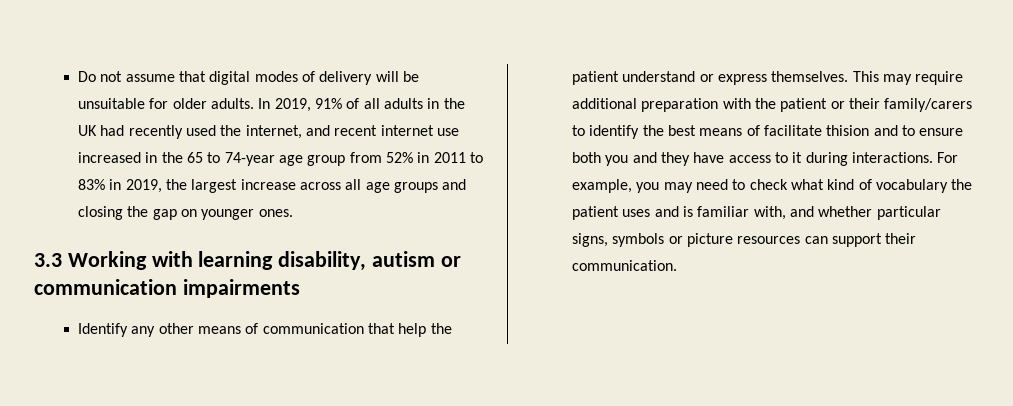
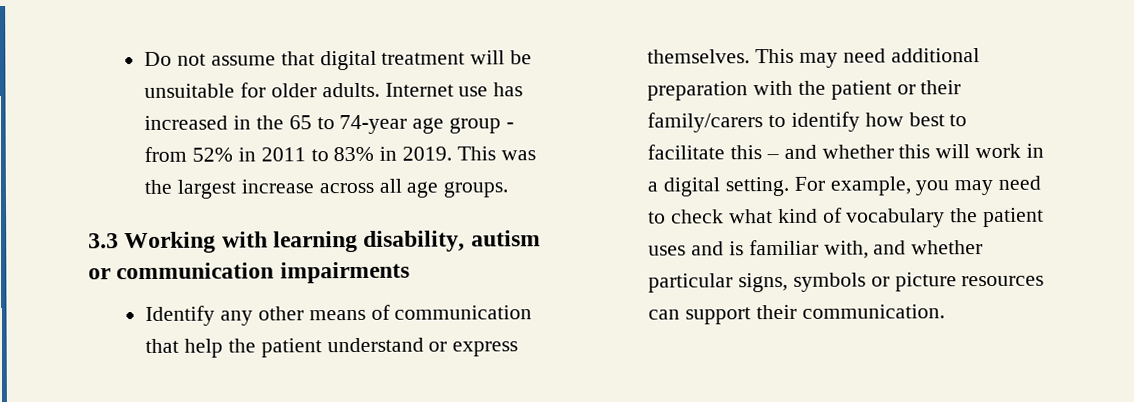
- Do not assume that digital modes of delivery will be unsuitable for older adults.
+ Do not assume that digital treatment will be unsuitable for older adults.
- In 2019, 91% of all adults in the UK had recently used the internet, and recent internet use increased in the 65 to 74-year age group from 52% in 2011 to 83% in 2019, the largest increase across all age groups and closing the gap on younger ones.
+ Internet use has increased in the 65 to 74-year age group - from 52% in 2011 to 83% in 2019. This was the largest increase across all age groups.
- This may require additional preparation with the patient or their family/carers to identify the best means of facilitate thision and to ensure both you and they have access to it during interactions.
+ This may need additional preparation with the patient or their family/carers to identify how best to facilitate this – and whether this will work in a digital setting.

